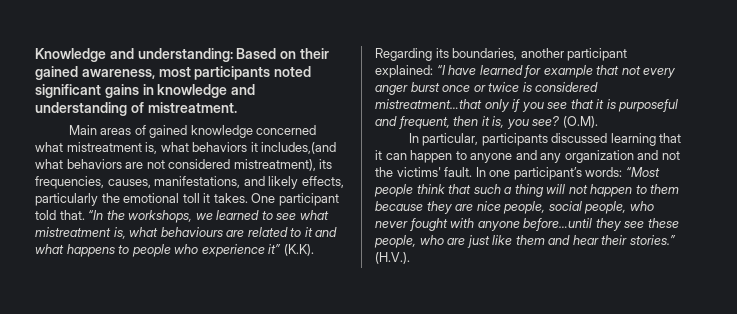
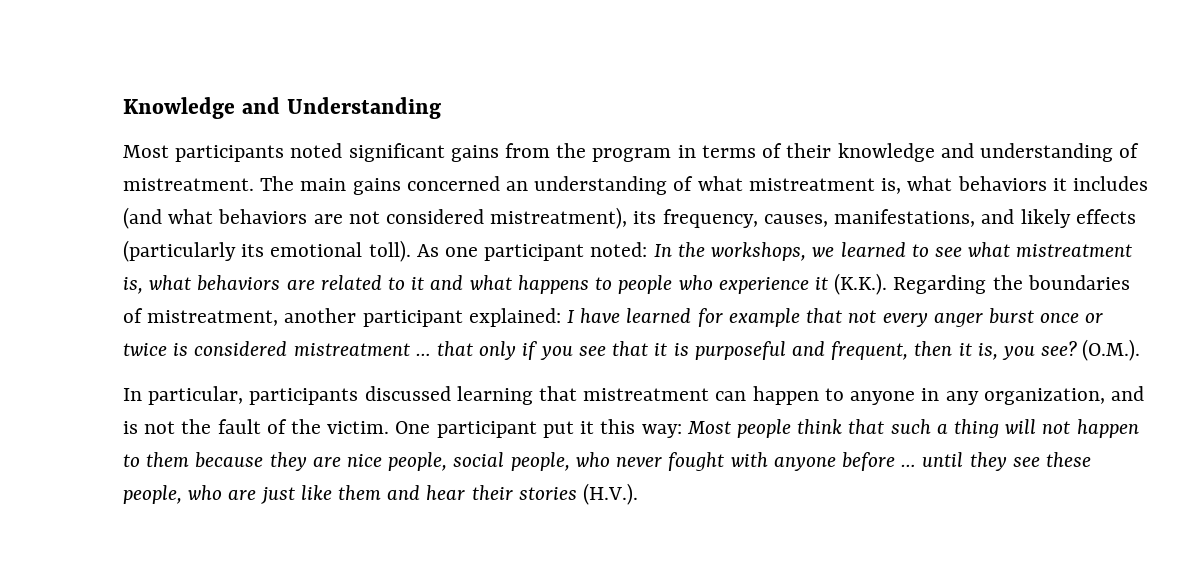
- Knowledge and understanding: Based on their gained awareness, most participants noted significant gains in knowledge and understanding of mistreatment.
- Main areas of gained knowledge concerned what mistreatment is, what behaviors it includes,(and what behaviors are not considered mistreatment), its frequencies, causes, manifestations, and likely effects, particularly the emotional toll it takes. One participant told that. “In the workshops, we learned to see what mistreatment is, what behaviours are related to it and what happens to people who experience it” (K.K). Regarding its boundaries, another participant explained:
+ Knowledge and Understanding
+ Most participants noted significant gains from the program in terms of their knowledge and understanding of mistreatment. The main gains concerned an understanding of what mistreatment is, what behaviors it includes (and what behaviors are not considered mistreatment), its frequency, causes, manifestations, and likely effects (particularly its emotional toll). As one participant noted: In the workshops, we learned to see what mistreatment is, what behaviors are related to it and what happens to people who experience it (K.K.). Regarding the boundaries of mistreatment, another participant explained:
- “I have learned for example that not every anger burst once or twice is considered mistreatment…that only if you see that it is purposeful and frequent, then it is, you see?
+ I have learned for example that not every anger burst once or twice is considered mistreatment … that only if you see that it is purposeful and frequent, then it is, you see?
- (O.M).
+ (O.M.).
- In particular, participants discussed learning that it can happen to anyone and any organization and not the victims' fault. In one participant’s words: “Most people think that such a thing will not happen to them because they are nice people, social people, who never fought with anyone before…until they see these people, who are just like them and hear their stories.” (H.V.).
+ In particular, participants discussed learning that mistreatment can happen to anyone in any organization, and is not the fault of the victim. One participant put it this way: Most people think that such a thing will not happen to them because they are nice people, social people, who never fought with anyone before … until they see these people, who are just like them and hear their stories (H.V.).

